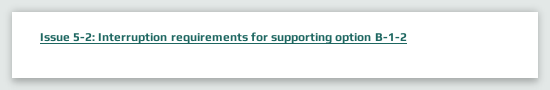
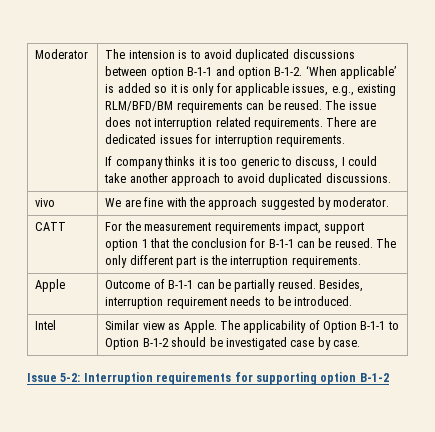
+ Moderator | The intension is to avoid duplicated discussions between option B-1-1 and option B-1-2. ‘When applicable’ is added so it is only for applicable issues, e.g., existing RLM/BFD/BM requirements can be reused. The issue does not interruption related requirements. There are dedicated issues for interruption requirements.
+ If company thinks it is too generic to discuss, I could take another approach to avoid duplicated discussions.
+ vivo | We are fine with the approach suggested by moderator.
+ CATT | For the measurement requirements impact, support option 1 that the conclusion for B-1-1 can be reused. The only different part is the interruption requirements.
+ Apple | Outcome of B-1-1 can be partially reused. Besides, interruption requirement needs to be introduced.
+ Intel | Similar view as Apple. The applicability of Option B-1-1 to Option B-1-2 should be investigated case by case.

